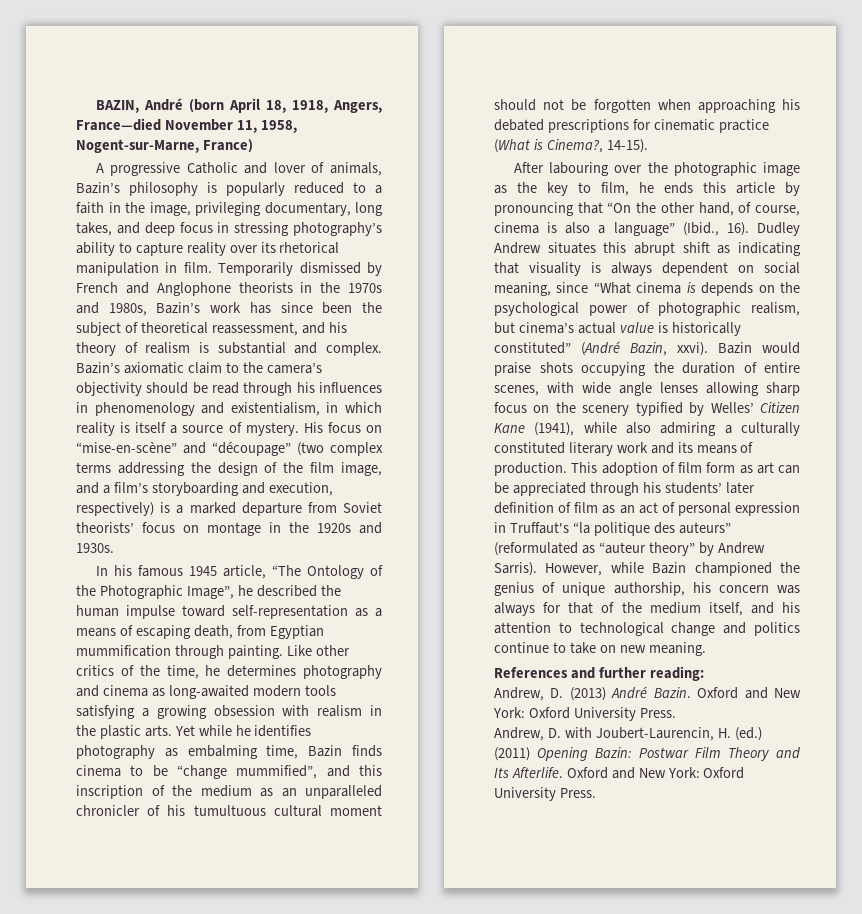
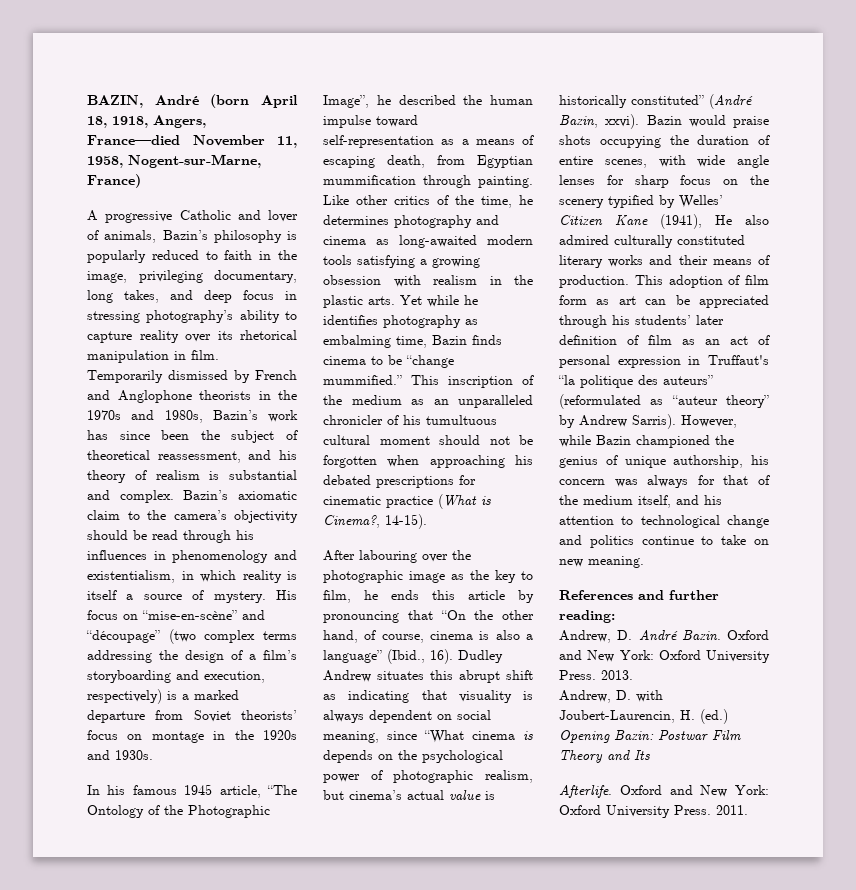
- A progressive Catholic and lover of animals, Bazin’s philosophy is popularly reduced to a faith in the image, privileging documentary, long takes, and deep focus in stressing photography’s ability to capture reality over its rhetorical manipulation in film.
+ A progressive Catholic and lover of animals, Bazin’s philosophy is popularly reduced to faith in the image, privileging documentary, long takes, and deep focus in stressing photography’s ability to capture reality over its rhetorical manipulation in film.
- His focus on “mise-en-scène” and “découpage” (two complex terms addressing the design of the film image, and a film’s storyboarding and execution, respectively) is a marked departure from Soviet theorists’ focus on montage in the 1920s and 1930s.
+ His focus on “mise-en-scène” and “découpage” (two complex terms addressing the design of a film’s storyboarding and execution, respectively) is a marked departure from Soviet theorists’ focus on montage in the 1920s and 1930s.
- Like other critics of the time, he determines photography and cinema as long-awaited modern tools satisfying a growing obsession with realism in the plastic arts. Yet while he identifies photography as embalming time, Bazin finds cinema to be “change mummified”, and this inscription of the medium as an unparalleled chronicler of his tumultuous cultural moment should not be forgotten when approaching his debated prescriptions for cinematic practice (What is Cinema?, 14-15).
+ Like other critics of the time, he determines photography and cinema as long-awaited modern tools satisfying a growing obsession with realism in the plastic arts. Yet while he identifies photography as embalming time, Bazin finds cinema to be “change mummified.” This inscription of the medium as an unparalleled chronicler of his tumultuous cultural moment should not be forgotten when approaching his debated prescriptions for cinematic practice (What is Cinema?, 14-15).
- Bazin would praise shots occupying the duration of entire scenes, with wide angle lenses allowing sharp focus on the scenery typified by Welles’ Citizen Kane (1941), while also admiring a culturally constituted literary work and its means of production.
+ Bazin would praise shots occupying the duration of entire scenes, with wide angle lenses for sharp focus on the scenery typified by Welles’ Citizen Kane (1941), He also admired culturally constituted literary works and their means of production.
- Andrew, D. (2013) André Bazin.
+ Andrew, D. André Bazin.
+ 2013.
- Andrew, D. with Joubert-Laurencin, H. (ed.) (2011) Opening Bazin: Postwar Film Theory and Its Afterlife.
+ Andrew, D. with Joubert-Laurencin, H. (ed.) Opening Bazin: Postwar Film Theory and Its
+ Afterlife.
+ 2011.

